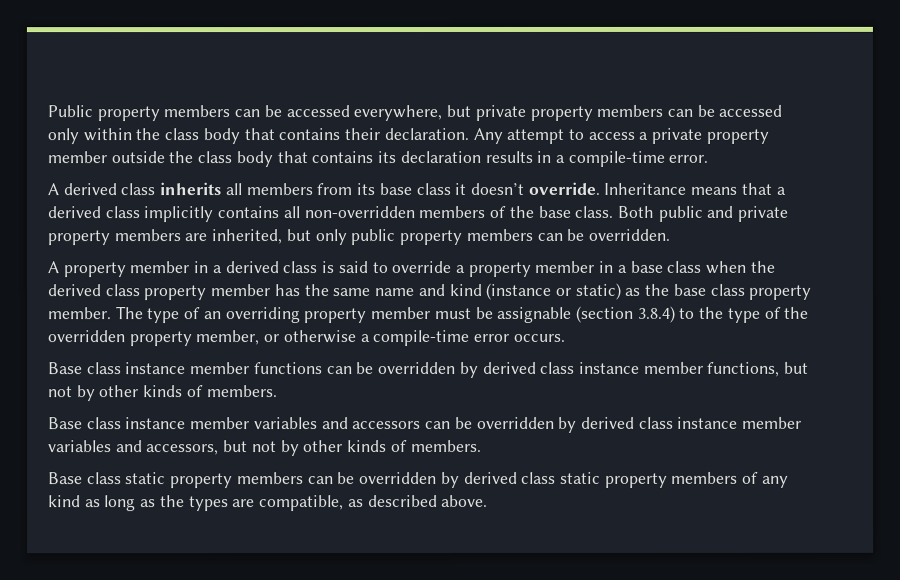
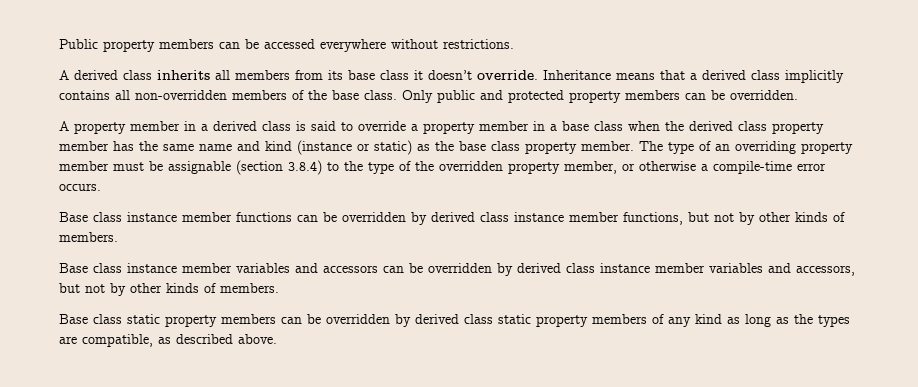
- Public property members can be accessed everywhere, but private property members can be accessed only within the class body that contains their declaration. Any attempt to access a private property member outside the class body that contains its declaration results in a compile-time error.
+ Public property members can be accessed everywhere without restrictions.
- Both public and private property members are inherited, but only public property members can be overridden.
+ Only public and protected property members can be overridden.

